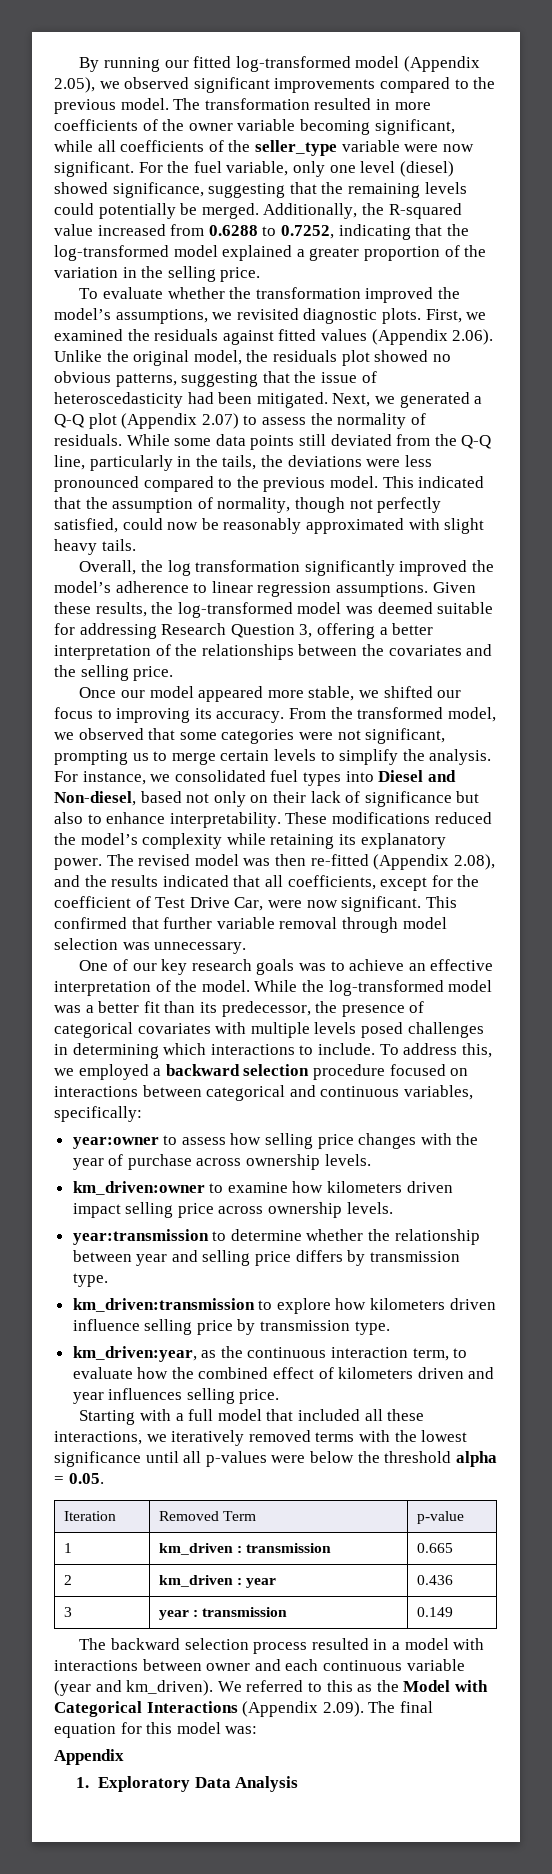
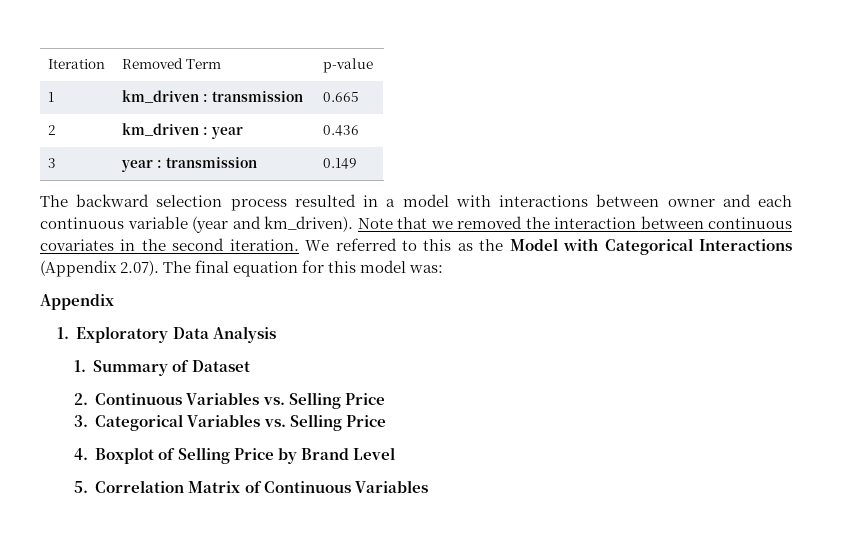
- By running our fitted log-transformed model (Appendix 2.05), we observed significant improvements compared to the previous model. The transformation resulted in more coefficients of the owner variable becoming significant, while all coefficients of the seller_type variable were now significant. For the fuel variable, only one level (diesel) showed significance, suggesting that the remaining levels could potentially be merged. Additionally, the R-squared value increased from 0.6288 to 0.7252, indicating that the log-transformed model explained a greater proportion of the variation in the selling price.
- To evaluate whether the transformation improved the model’s assumptions, we revisited diagnostic plots. First, we examined the residuals against fitted values (Appendix 2.06). Unlike the original model, the residuals plot showed no obvious patterns, suggesting that the issue of heteroscedasticity had been mitigated. Next, we generated a Q-Q plot (Appendix 2.07) to assess the normality of residuals. While some data points still deviated from the Q-Q line, particularly in the tails, the deviations were less pronounced compared to the previous model. This indicated that the assumption of normality, though not perfectly satisfied, could now be reasonably approximated with slight heavy tails.
- Overall, the log transformation significantly improved the model’s adherence to linear regression assumptions. Given these results, the log-transformed model was deemed suitable for addressing Research Question 3, offering a better interpretation of the relationships between the covariates and the selling price.
- Once our model appeared more stable, we shifted our focus to improving its accuracy. From the transformed model, we observed that some categories were not significant, prompting us to merge certain levels to simplify the analysis. For instance, we consolidated fuel types into Diesel and Non-diesel, based not only on their lack of significance but also to enhance interpretability. These modifications reduced the model’s complexity while retaining its explanatory power. The revised model was then re-fitted (Appendix 2.08), and the results indicated that all coefficients, except for the coefficient of Test Drive Car, were now significant. This confirmed that further variable removal through model selection was unnecessary.
- One of our key research goals was to achieve an effective interpretation of the model. While the log-transformed model was a better fit than its predecessor, the presence of categorical covariates with multiple levels posed challenges in determining which interactions to include. To address this, we employed a backward selection procedure focused on interactions between categorical and continuous variables, specifically:
- year:owner to assess how selling price changes with the year of purchase across ownership levels.
- km_driven:owner to examine how kilometers driven impact selling price across ownership levels.
- year:transmission to determine whether the relationship between year and selling price differs by transmission type.
- km_driven:transmission to explore how kilometers driven influence selling price by transmission type.
- km_driven:year, as the continuous interaction term, to evaluate how the combined effect of kilometers driven and year influences selling price.
- Starting with a full model that included all these interactions, we iteratively removed terms with the lowest significance until all p-values were below the threshold alpha = 0.05.
+ Note that we removed the interaction between continuous covariates in the second iteration.
- We referred to this as the Model with Categorical Interactions (Appendix 2.09). The final equation for this model was:
+ We referred to this as the Model with Categorical Interactions (Appendix 2.07). The final equation for this model was:
+ 1. Summary of Dataset
+ 2. Continuous Variables vs. Selling Price
+ 3. Categorical Variables vs. Selling Price
+ 4. Boxplot of Selling Price by Brand Level
+ 5. Correlation Matrix of Continuous Variables

